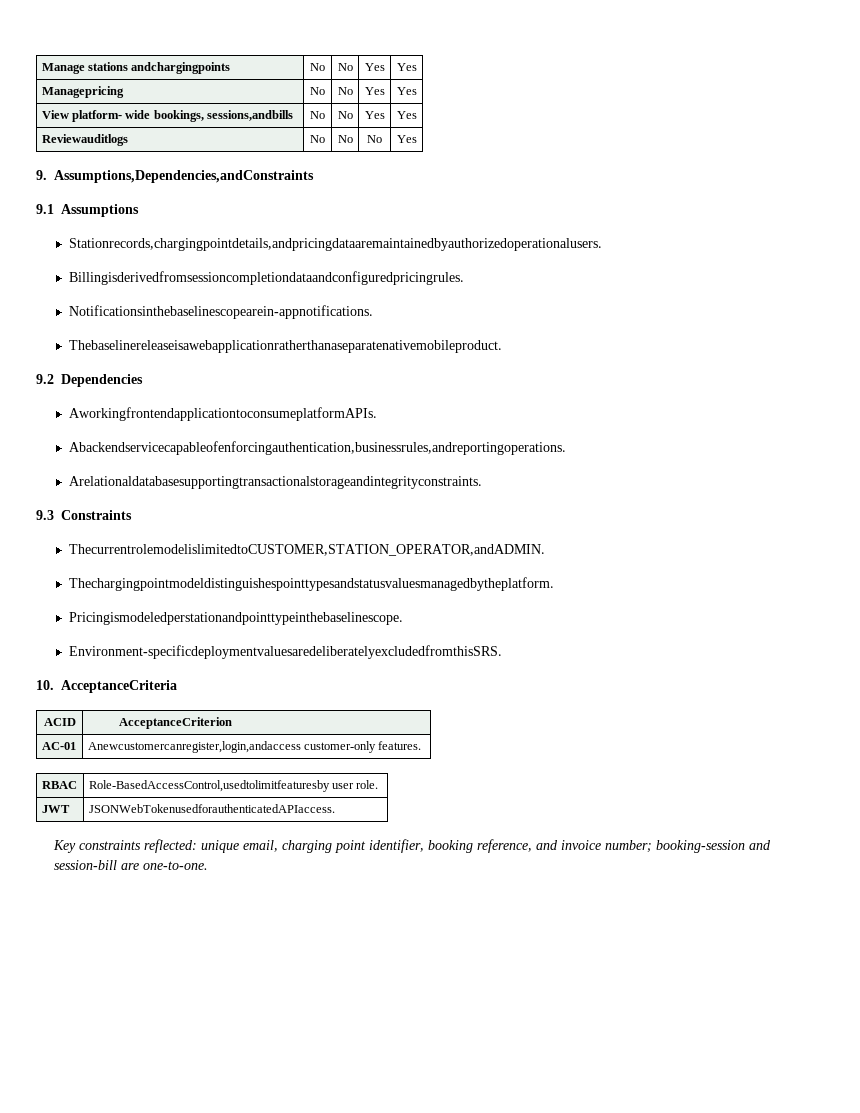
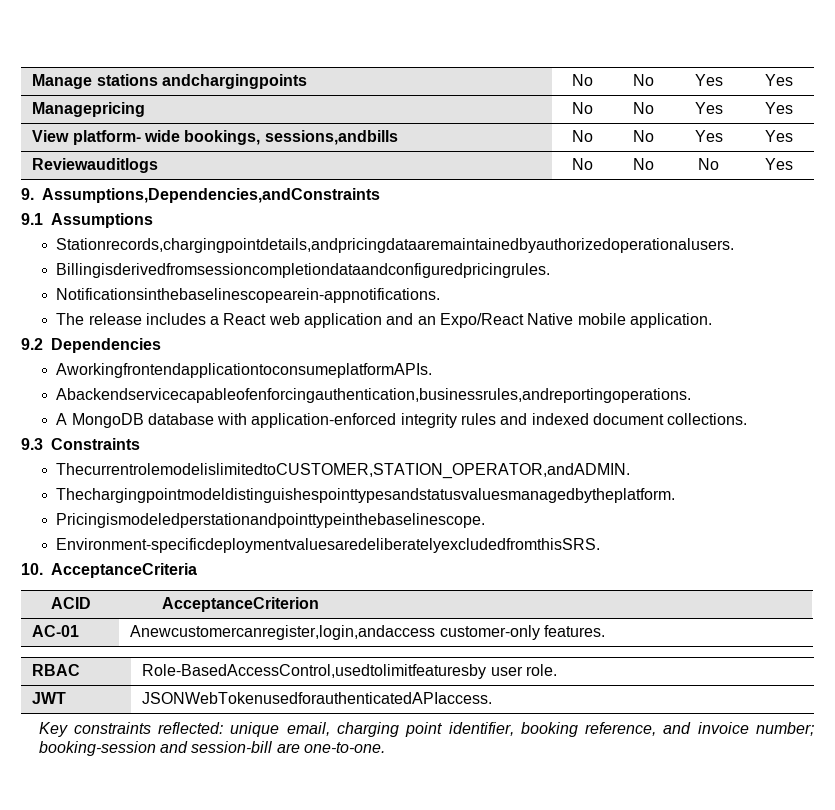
- Thebaselinereleaseisawebapplicationratherthanaseparatenativemobileproduct.
+ The release includes a React web application and an Expo/React Native mobile application.
  9.2 Dependencies
  AworkingfrontendapplicationtoconsumeplatformAPIs.
  Abackendservicecapableofenforcingauthentication,businessrules,andreportingoperations.
- Arelationaldatabasesupportingtransactionalstorageandintegrityconstraints.
+ A MongoDB database with application-enforced integrity rules and indexed document collections.

